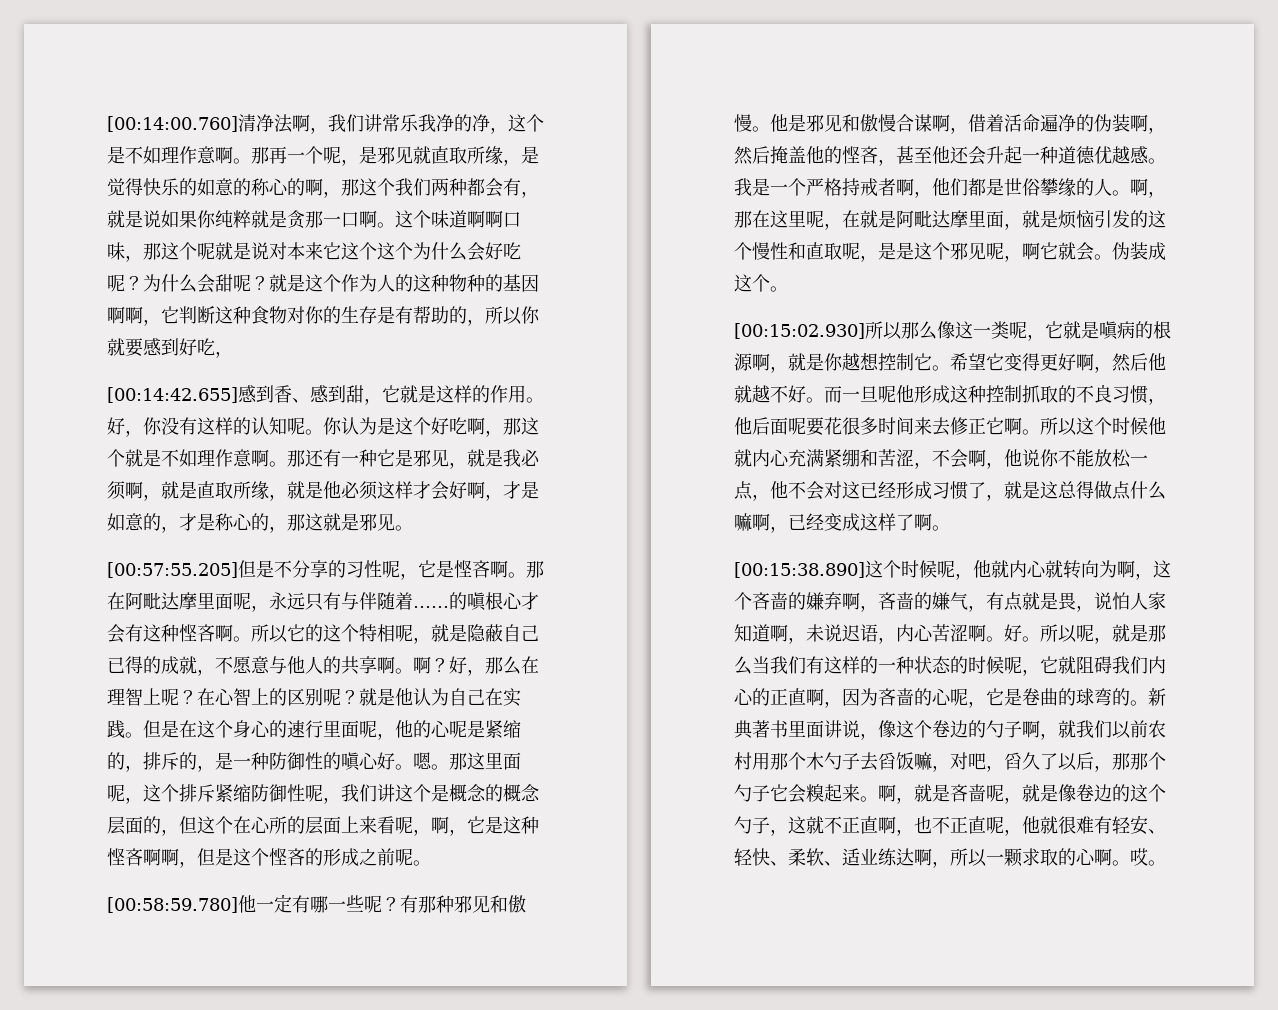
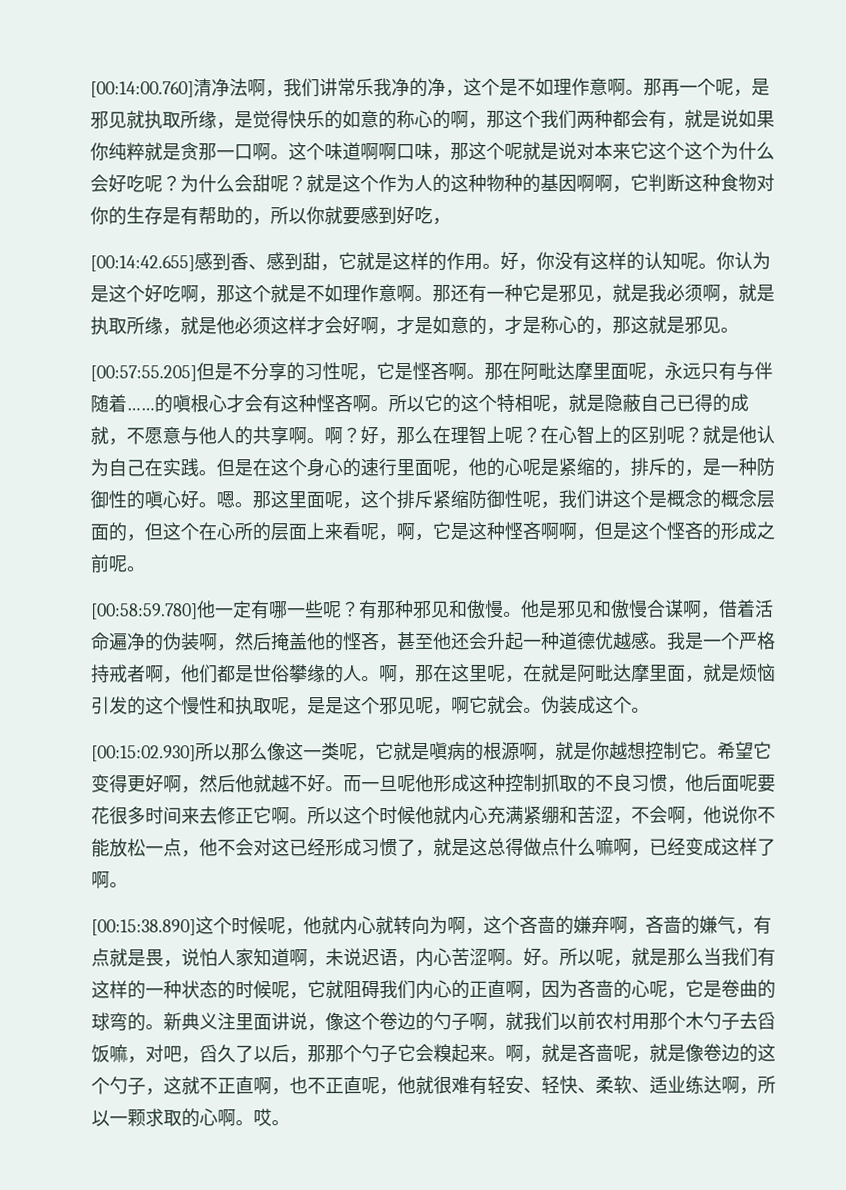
- 那再一个呢，是邪见就直取所缘，是觉得快乐的如意的称心的啊，那这个我们两种都会有，就是说如果你纯粹就是贪那一口啊。
+ 那再一个呢，是邪见就执取所缘，是觉得快乐的如意的称心的啊，那这个我们两种都会有，就是说如果你纯粹就是贪那一口啊。
- 那还有一种它是邪见，就是我必须啊，就是直取所缘，就是他必须这样才会好啊，才是如意的，才是称心的，那这就是邪见。
+ 那还有一种它是邪见，就是我必须啊，就是执取所缘，就是他必须这样才会好啊，才是如意的，才是称心的，那这就是邪见。
- 啊，那在这里呢，在就是阿毗达摩里面，就是烦恼引发的这个慢性和直取呢，是是这个邪见呢，啊它就会。
+ 啊，那在这里呢，在就是阿毗达摩里面，就是烦恼引发的这个慢性和执取呢，是是这个邪见呢，啊它就会。
- 新典著书里面讲说，像这个卷边的勺子啊，就我们以前农村用那个木勺子去舀饭嘛，对吧，舀久了以后，那那个勺子它会糗起来。
+ 新典义注里面讲说，像这个卷边的勺子啊，就我们以前农村用那个木勺子去舀饭嘛，对吧，舀久了以后，那那个勺子它会糗起来。

